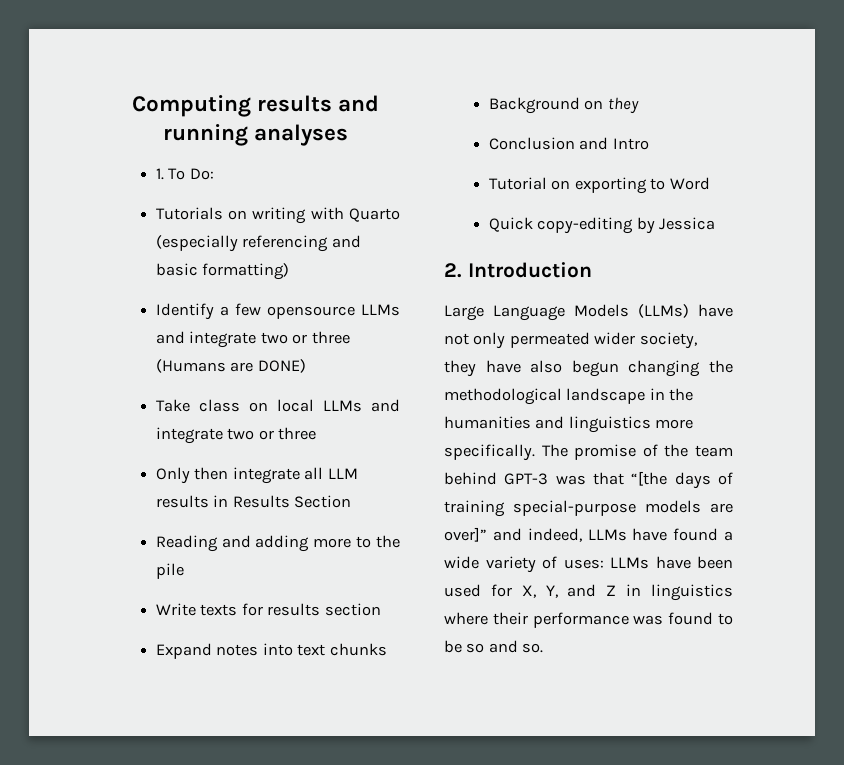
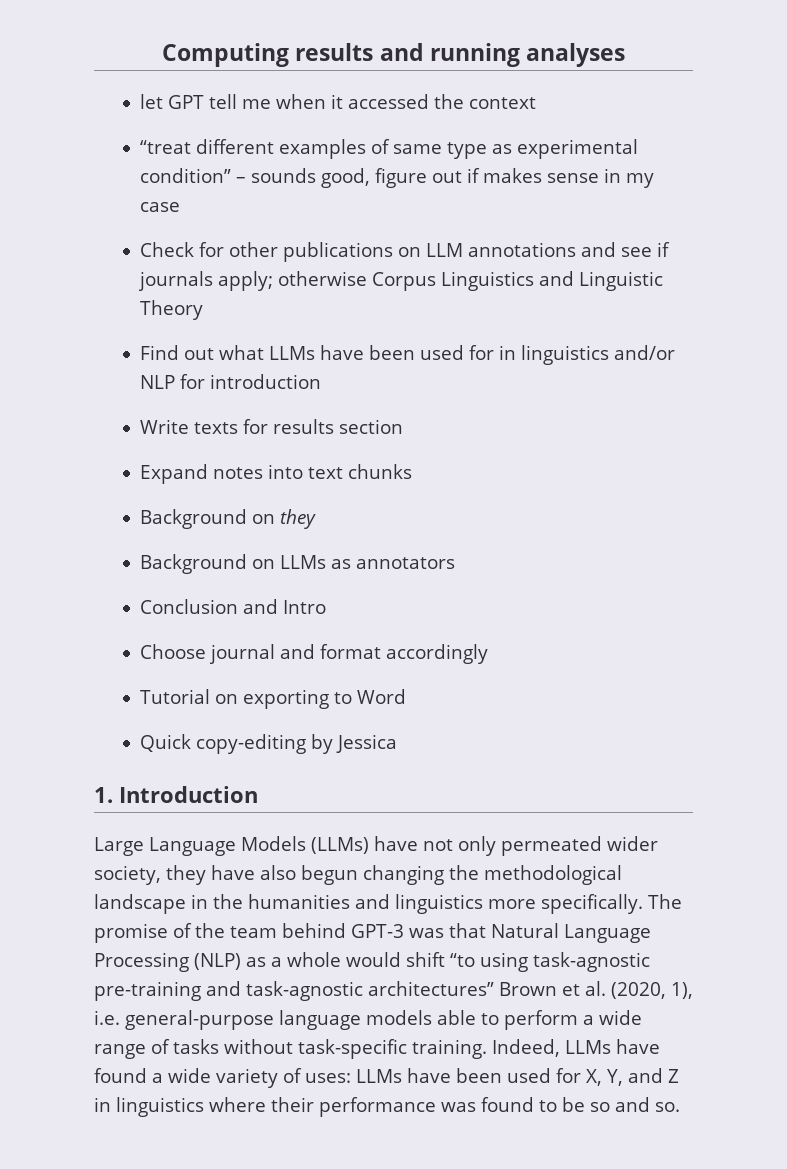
- 1. To Do:
- Tutorials on writing with Quarto (especially referencing and basic formatting)
- Identify a few opensource LLMs and integrate two or three (Humans are DONE)
- Take class on local LLMs and integrate two or three
- Only then integrate all LLM results in Results Section
- Reading and adding more to the pile
+ let GPT tell me when it accessed the context
+ “treat different examples of same type as experimental condition” – sounds good, figure out if makes sense in my case
+ Check for other publications on LLM annotations and see if journals apply; otherwise Corpus Linguistics and Linguistic Theory
+ Find out what LLMs have been used for in linguistics and/or NLP for introduction
+ Background on LLMs as annotators
  Conclusion and Intro
+ Choose journal and format accordingly
- 2. Introduction
+ 1. Introduction
- The promise of the team behind GPT-3 was that “[the days of training special-purpose models are over]” and indeed, LLMs have found a wide variety of uses: LLMs have been used for X, Y, and Z in linguistics where their performance was found to be so and so.
+ The promise of the team behind GPT-3 was that Natural Language Processing (NLP) as a whole would shift “to using task-agnostic pre-training and task-agnostic architectures” Brown et al. (2020, 1), i.e. general-purpose language models able to perform a wide range of tasks without task-specific training. Indeed, LLMs have found a wide variety of uses: LLMs have been used for X, Y, and Z in linguistics where their performance was found to be so and so.

